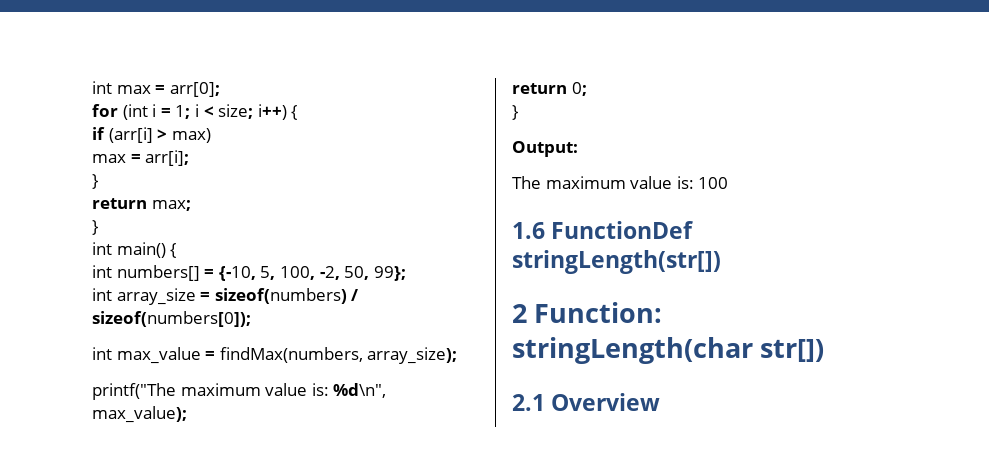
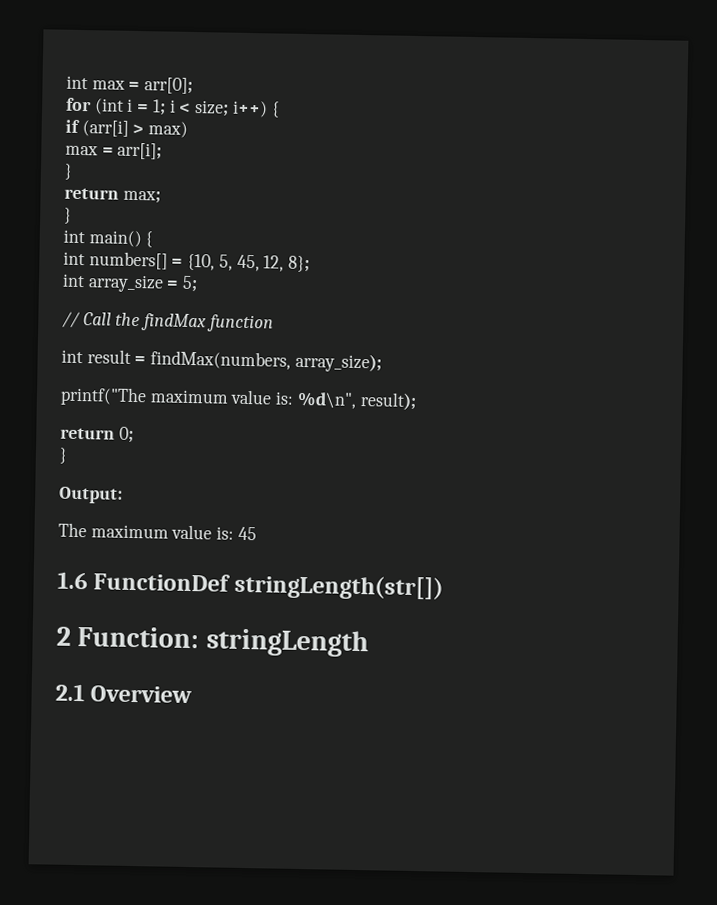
- int numbers[] = {-10, 5, 100, -2, 50, 99};
- int array_size = sizeof(numbers) / sizeof(numbers[0]);
- int max_value = findMax(numbers, array_size);
+ int numbers[] = {10, 5, 45, 12, 8};
+ int array_size = 5;
+ // Call the findMax function
+ int result = findMax(numbers, array_size);
- printf("The maximum value is: %d\n", max_value);
+ printf("The maximum value is: %d\n", result);
- The maximum value is: 100
+ The maximum value is: 45
- 2 Function: stringLength(char str[])
+ 2 Function: stringLength

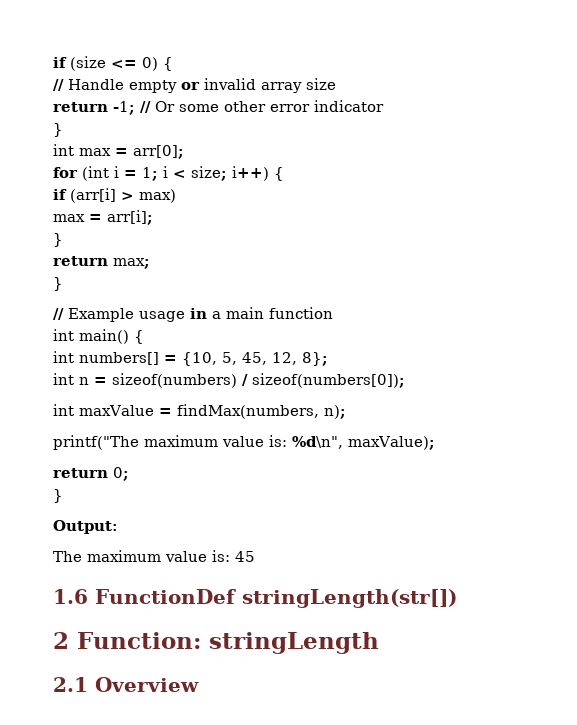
+ if (size <= 0) {
+ // Handle empty or invalid array size
+ return -1; // Or some other error indicator
+ }
+ // Example usage in a main function
- int array_size = 5;
- // Call the findMax function
- int result = findMax(numbers, array_size);
+ int n = sizeof(numbers) / sizeof(numbers[0]);
+ int maxValue = findMax(numbers, n);
- printf("The maximum value is: %d\n", result);
+ printf("The maximum value is: %d\n", maxValue);

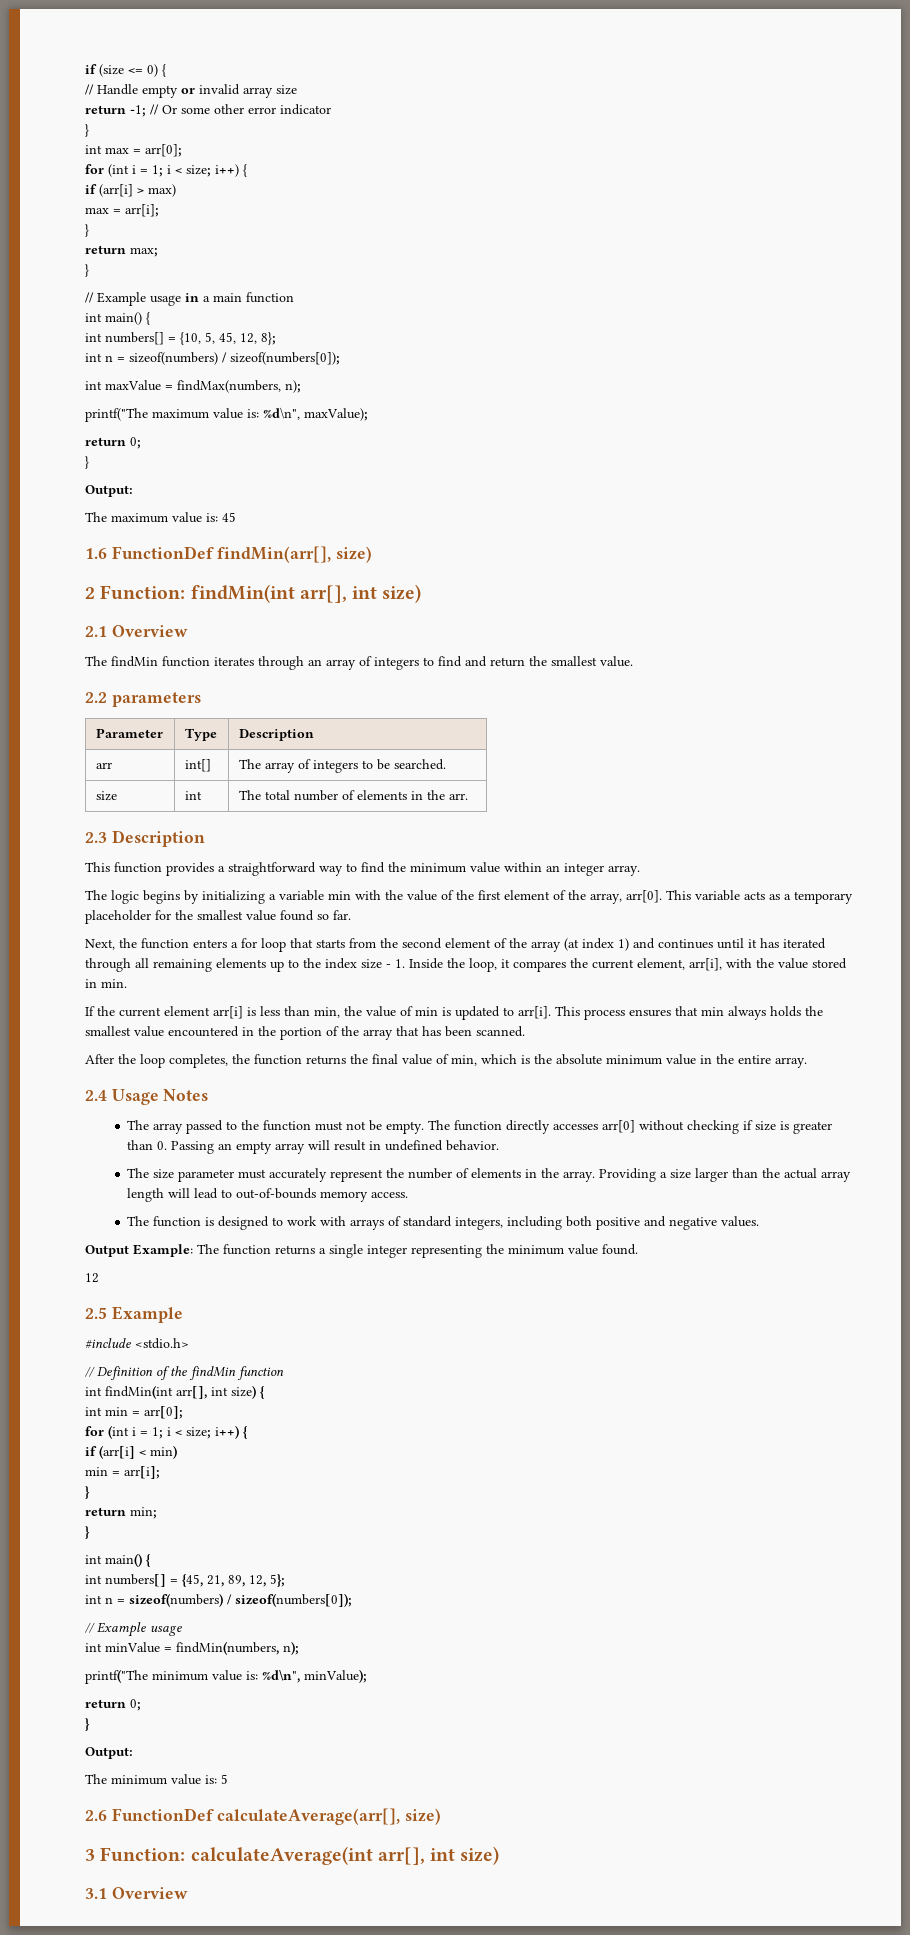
- 1.6 FunctionDef stringLength(str[])
+ 1.6 FunctionDef findMin(arr[], size)
- 2 Function: stringLength
+ 2 Function: findMin(int arr[], int size)
  2.1 Overview
+ The findMin function iterates through an array of integers to find and return the smallest value.
+ 2.2 parameters
+ Parameter | Type | Description
+ arr | int[] | The array of integers to be searched.
+ size | int | The total number of elements in the arr.
+ 2.3 Description
+ This function provides a straightforward way to find the minimum value within an integer array.
+ The logic begins by initializing a variable min with the value of the first element of the array, arr[0]. This variable acts as a temporary placeholder for the smallest value found so far.
+ Next, the function enters a for loop that starts from the second element of the array (at index 1) and continues until it has iterated through all remaining elements up to the index size - 1. Inside the loop, it compares the current element, arr[i], with the value stored in min.
+ If the current element arr[i] is less than min, the value of min is updated to arr[i]. This process ensures that min always holds the smallest value encountered in the portion of the array that has been scanned.
+ After the loop completes, the function returns the final value of min, which is the absolute minimum value in the entire array.
+ 2.4 Usage Notes
+ The array passed to the function must not be empty. The function directly accesses arr[0] without checking if size is greater than 0. Passing an empty array will result in undefined behavior.
+ The size parameter must accurately represent the number of elements in the array. Providing a size larger than the actual array length will lead to out-of-bounds memory access.
+ The function is designed to work with arrays of standard integers, including both positive and negative values.
+ Output Example: The function returns a single integer representing the minimum value found.
+ 12
+ 2.5 Example
+ #include <stdio.h>
+ // Definition of the findMin function
+ int findMin(int arr[], int size) {
+ int min = arr[0];
+ for (int i = 1; i < size; i++) {
+ if (arr[i] < min)
+ min = arr[i];
+ }
+ return min;
+ }
+ int main() {
+ int numbers[] = {45, 21, 89, 12, 5};
+ int n = sizeof(numbers) / sizeof(numbers[0]);
+ // Example usage
+ int minValue = findMin(numbers, n);
+ printf("The minimum value is: %d\n", minValue);
+ return 0;
+ }
+ Output:
+ The minimum value is: 5
+ 2.6 FunctionDef calculateAverage(arr[], size)
+ 3 Function: calculateAverage(int arr[], int size)
+ 3.1 Overview

